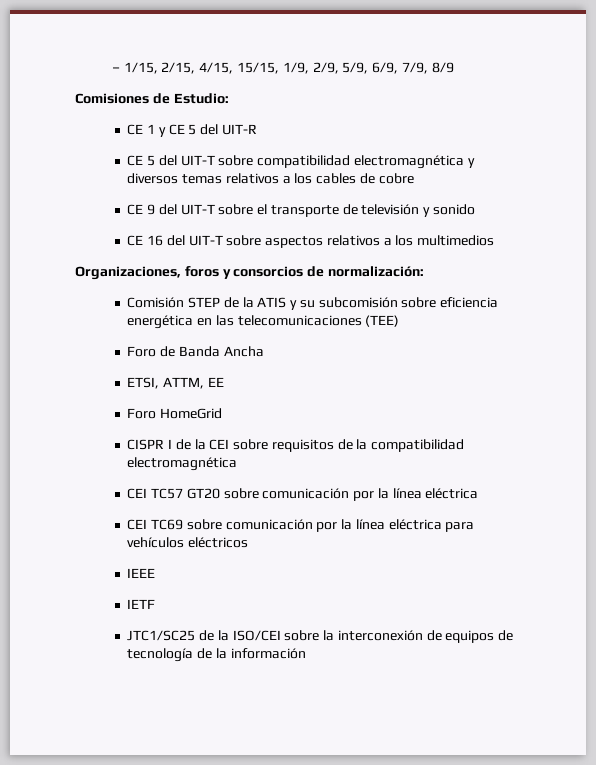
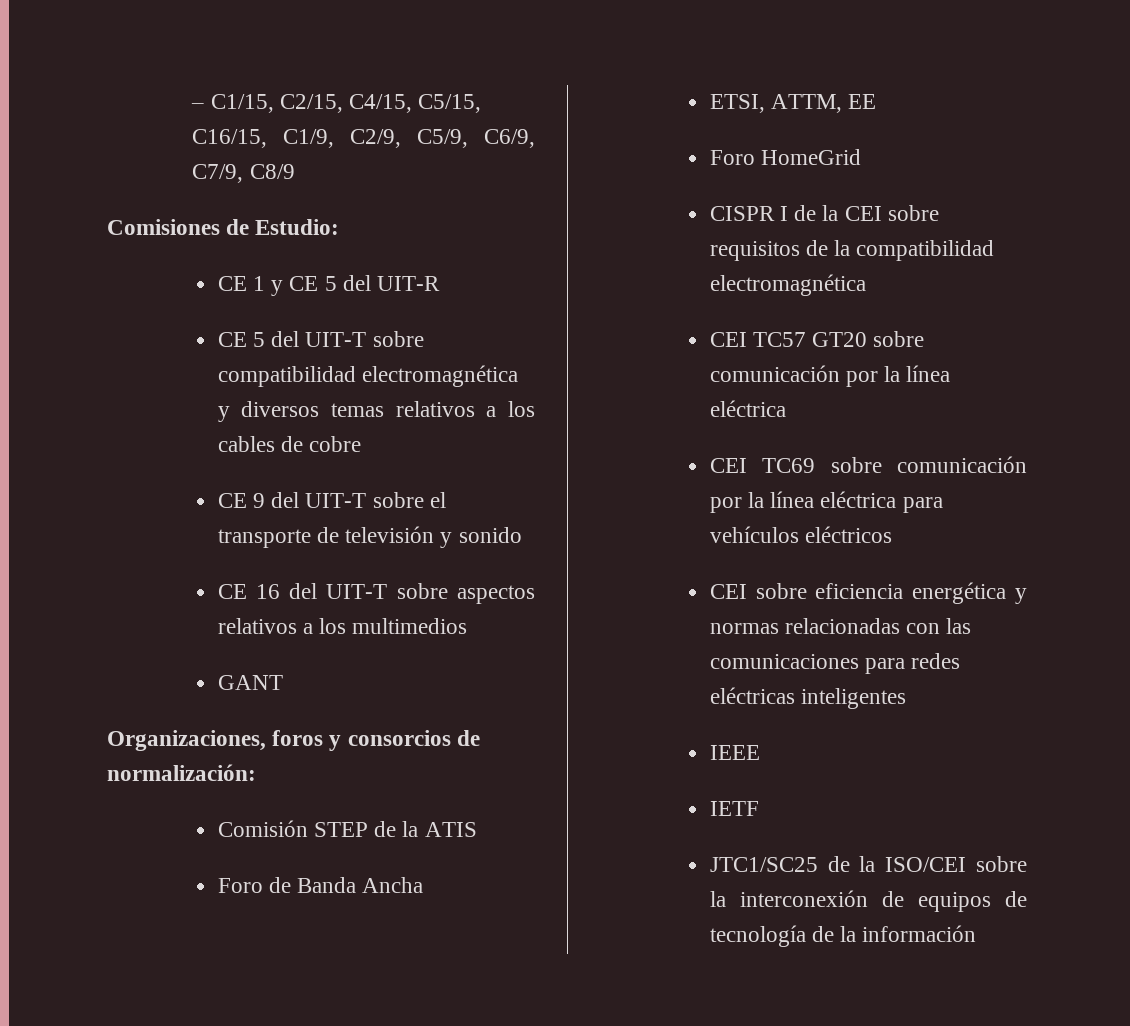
- – 1/15, 2/15, 4/15, 15/15, 1/9, 2/9, 5/9, 6/9, 7/9, 8/9
+ – C1/15, C2/15, C4/15, C5/15, C16/15, C1/9, C2/9, C5/9, C6/9, C7/9, C8/9
+ GANT
- Comisión STEP de la ATIS y su subcomisión sobre eficiencia energética en las telecomunicaciones (TEE)
+ Comisión STEP de la ATIS
+ CEI sobre eficiencia energética y normas relacionadas con las comunicaciones para redes eléctricas inteligentes

